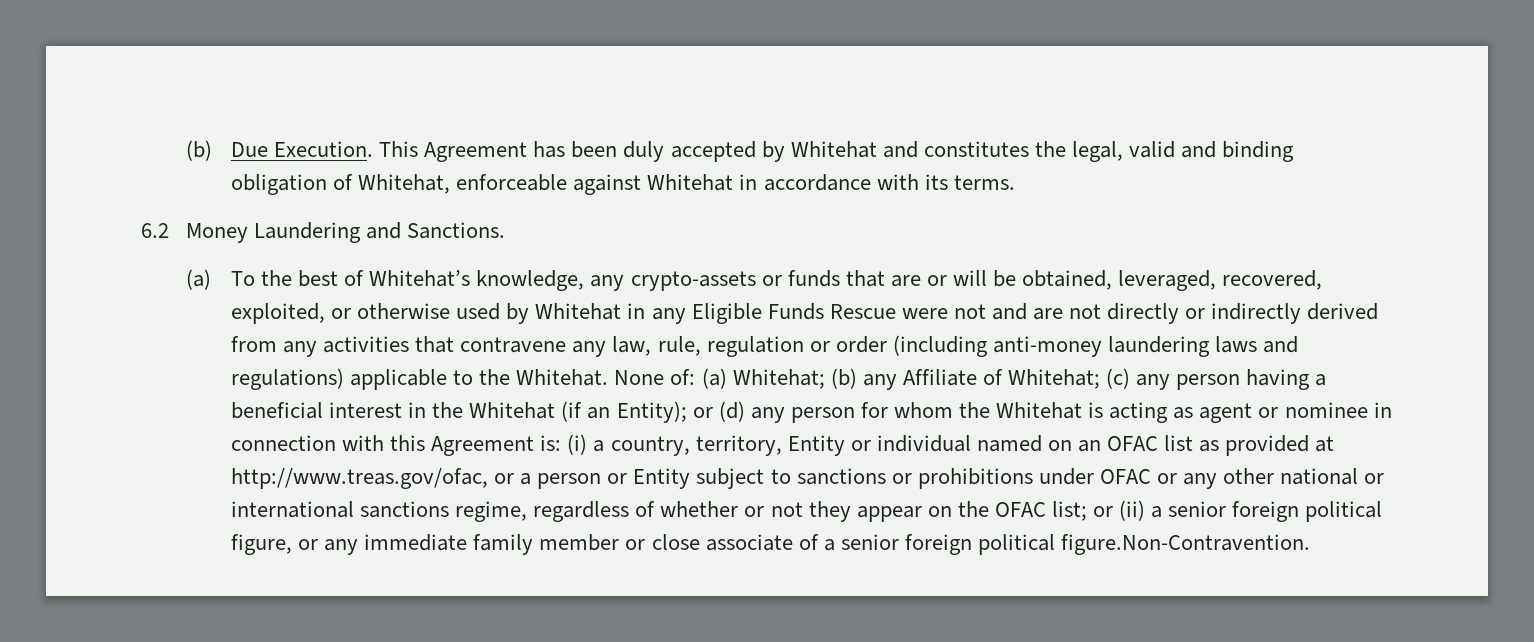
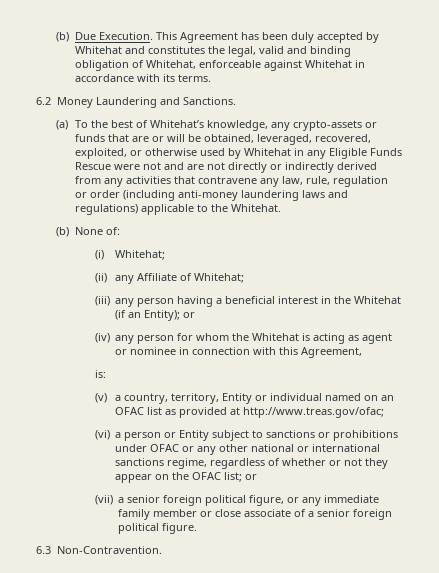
- (a) To the best of Whitehat’s knowledge, any crypto-assets or funds that are or will be obtained, leveraged, recovered, exploited, or otherwise used by Whitehat in any Eligible Funds Rescue were not and are not directly or indirectly derived from any activities that contravene any law, rule, regulation or order (including anti-money laundering laws and regulations) applicable to the Whitehat. None of: (a) Whitehat; (b) any Affiliate of Whitehat; (c) any person having a beneficial interest in the Whitehat (if an Entity); or (d) any person for whom the Whitehat is acting as agent or nominee in connection with this Agreement is: (i) a country, territory, Entity or individual named on an OFAC list as provided at http://www.treas.gov/ofac, or a person or Entity subject to sanctions or prohibitions under OFAC or any other national or international sanctions regime, regardless of whether or not they appear on the OFAC list; or (ii) a senior foreign political figure, or any immediate family member or close associate of a senior foreign political figure.Non-Contravention.
+ (a) To the best of Whitehat’s knowledge, any crypto-assets or funds that are or will be obtained, leveraged, recovered, exploited, or otherwise used by Whitehat in any Eligible Funds Rescue were not and are not directly or indirectly derived from any activities that contravene any law, rule, regulation or order (including anti-money laundering laws and regulations) applicable to the Whitehat.
+ (b) None of:
+ (i) Whitehat;
+ (ii) any Affiliate of Whitehat;
+ (iii) any person having a beneficial interest in the Whitehat (if an Entity); or
+ (iv) any person for whom the Whitehat is acting as agent or nominee in connection with this Agreement,
+ is:
+ (v) a country, territory, Entity or individual named on an OFAC list as provided at http://www.treas.gov/ofac;
+ (vi) a person or Entity subject to sanctions or prohibitions under OFAC or any other national or international sanctions regime, regardless of whether or not they appear on the OFAC list; or
+ (vii) a senior foreign political figure, or any immediate family member or close associate of a senior foreign political figure.
+ 6.3 Non-Contravention.

